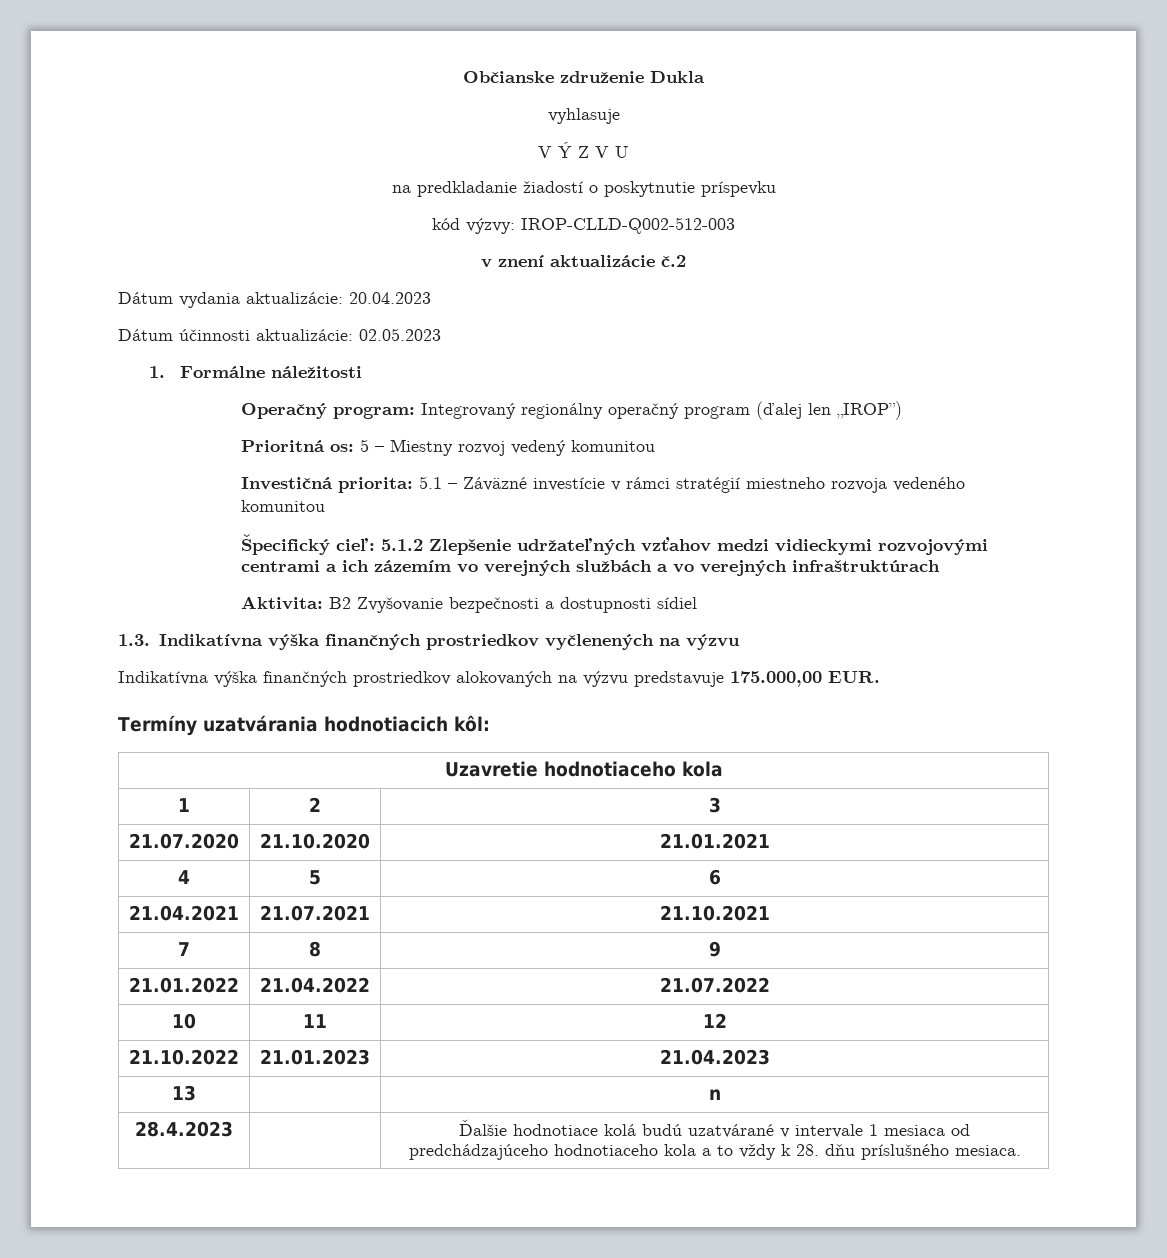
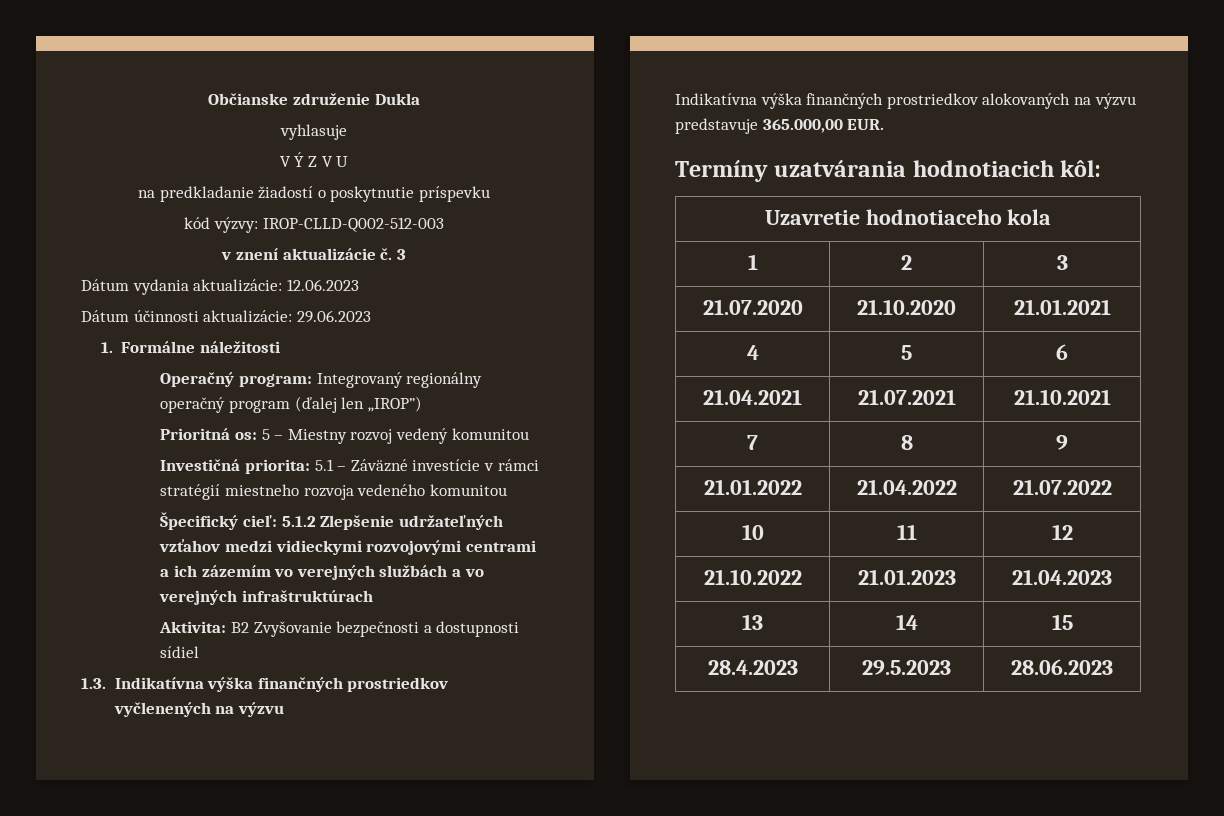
- v znení aktualizácie č.2
+ v znení aktualizácie č. 3
- Dátum vydania aktualizácie: 20.04.2023
+ Dátum vydania aktualizácie: 12.06.2023
- Dátum účinnosti aktualizácie: 02.05.2023
+ Dátum účinnosti aktualizácie: 29.06.2023
- Indikatívna výška finančných prostriedkov alokovaných na výzvu predstavuje 175.000,00 EUR.
+ Indikatívna výška finančných prostriedkov alokovaných na výzvu predstavuje 365.000,00 EUR.
- 13 | | n
+ 13 | 14 | 15
- 28.4.2023 | | Ďalšie hodnotiace kolá budú uzatvárané v intervale 1 mesiaca od predchádzajúceho hodnotiaceho kola a to vždy k 28. dňu príslušného mesiaca.
+ 28.4.2023 | 29.5.2023 | 28.06.2023

